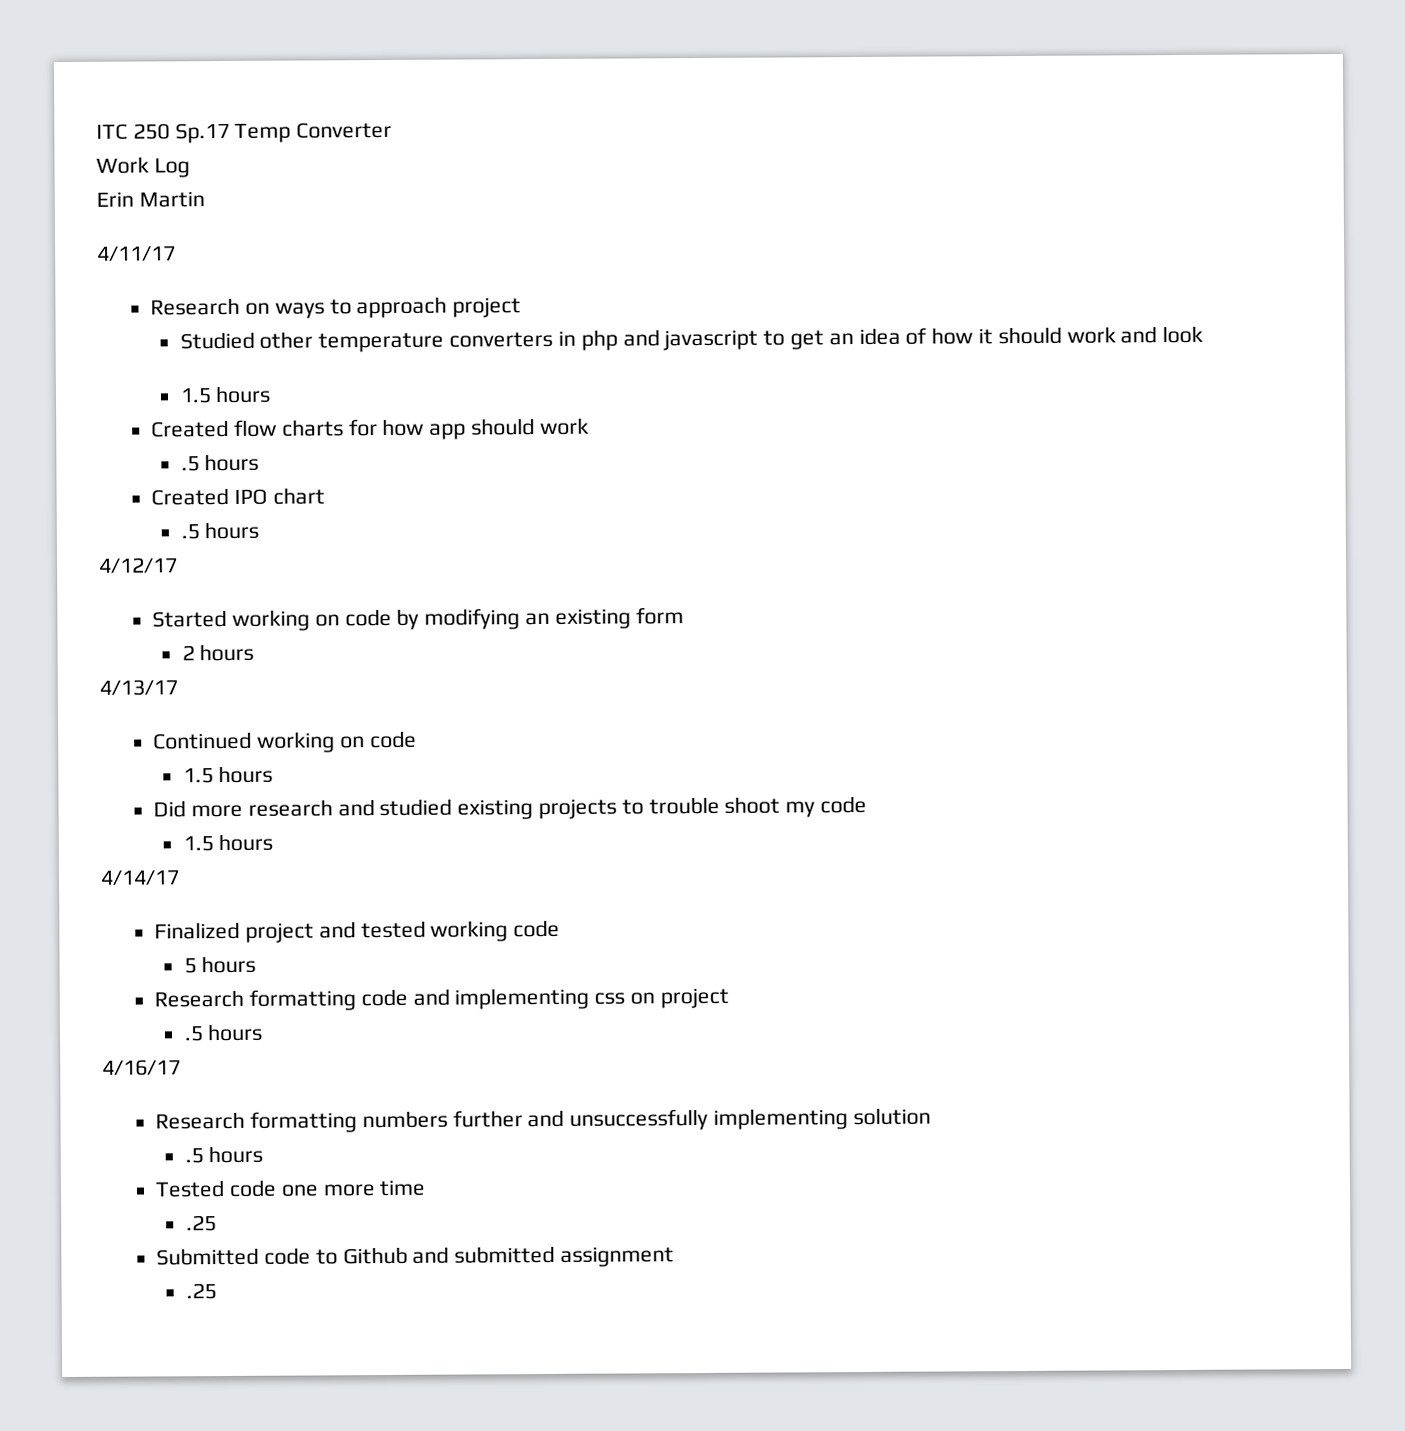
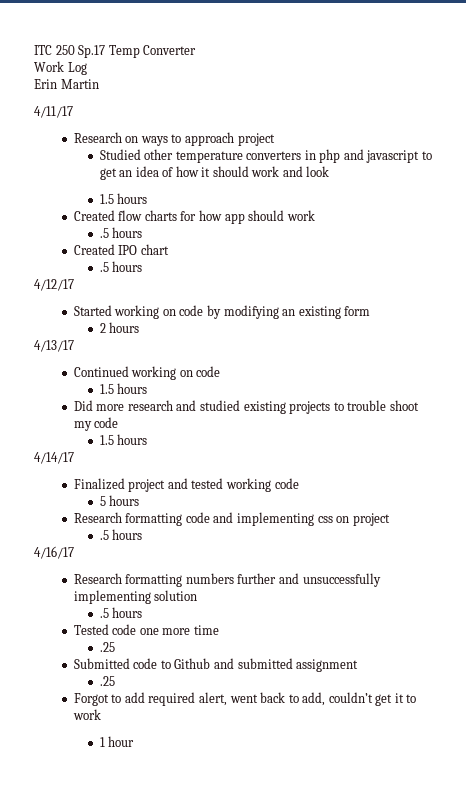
+ Forgot to add required alert, went back to add, couldn’t get it to work
+ 1 hour

